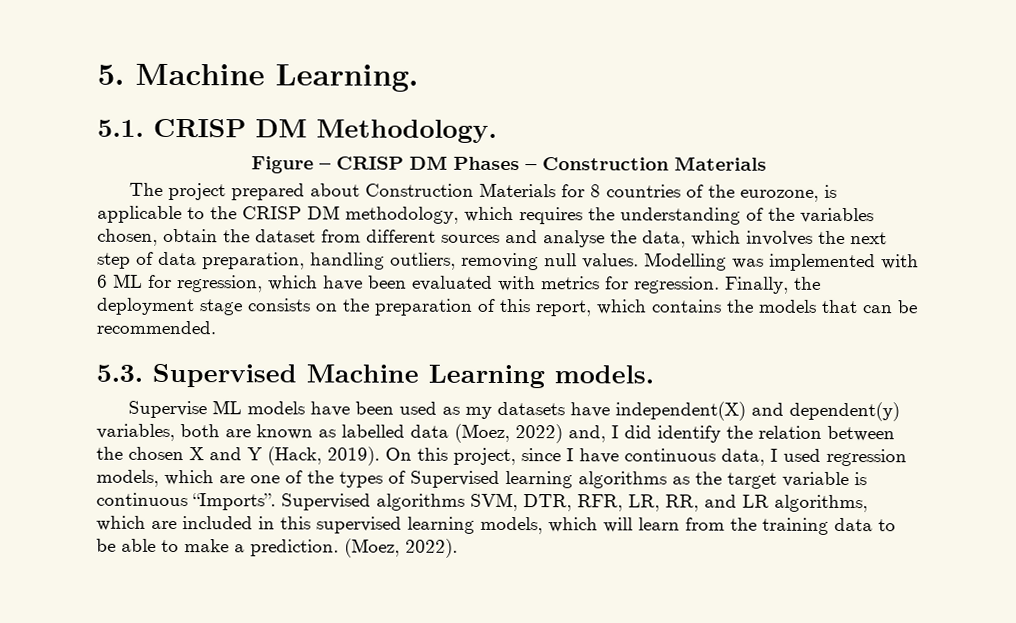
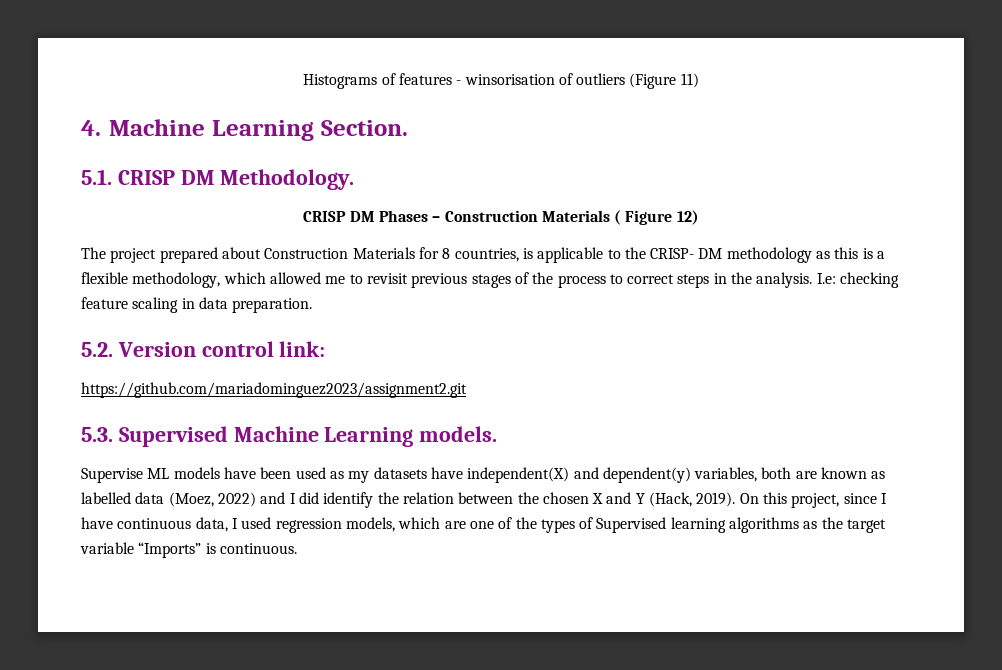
- 5. Machine Learning.
+ Histograms of features - winsorisation of outliers (Figure 11)
+ 4. Machine Learning Section.
- Figure – CRISP DM Phases – Construction Materials
+ CRISP DM Phases – Construction Materials ( Figure 12)
- The project prepared about Construction Materials for 8 countries of the eurozone, is applicable to the CRISP DM methodology, which requires the understanding of the variables chosen, obtain the dataset from different sources and analyse the data, which involves the next step of data preparation, handling outliers, removing null values. Modelling was implemented with 6 ML for regression, which have been evaluated with metrics for regression. Finally, the deployment stage consists on the preparation of this report, which contains the models that can be recommended.
+ The project prepared about Construction Materials for 8 countries, is applicable to the CRISP- DM methodology as this is a flexible methodology, which allowed me to revisit previous stages of the process to correct steps in the analysis. I.e: checking feature scaling in data preparation.
+ 5.2. Version control link:
+ https://github.com/mariadominguez2023/assignment2.git
- Supervise ML models have been used as my datasets have independent(X) and dependent(y) variables, both are known as labelled data (Moez, 2022) and, I did identify the relation between the chosen X and Y (Hack, 2019).
+ Supervise ML models have been used as my datasets have independent(X) and dependent(y) variables, both are known as labelled data (Moez, 2022) and I did identify the relation between the chosen X and Y (Hack, 2019).
- On this project, since I have continuous data, I used regression models, which are one of the types of Supervised learning algorithms as the target variable is continuous “Imports”. Supervised algorithms SVM, DTR, RFR, LR, RR, and LR algorithms, which are included in this supervised learning models, which will learn from the training data to be able to make a prediction. (Moez, 2022).
+ On this project, since I have continuous data, I used regression models, which are one of the types of Supervised learning algorithms as the target variable “Imports” is continuous.

